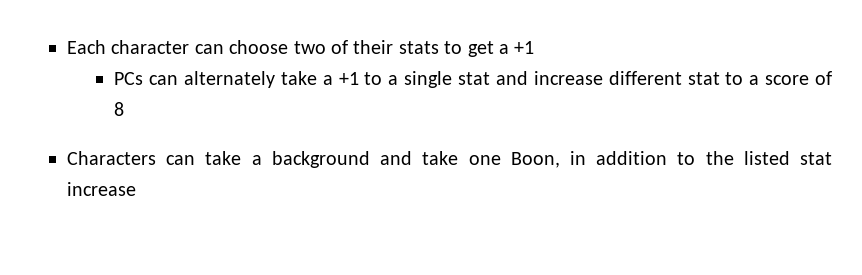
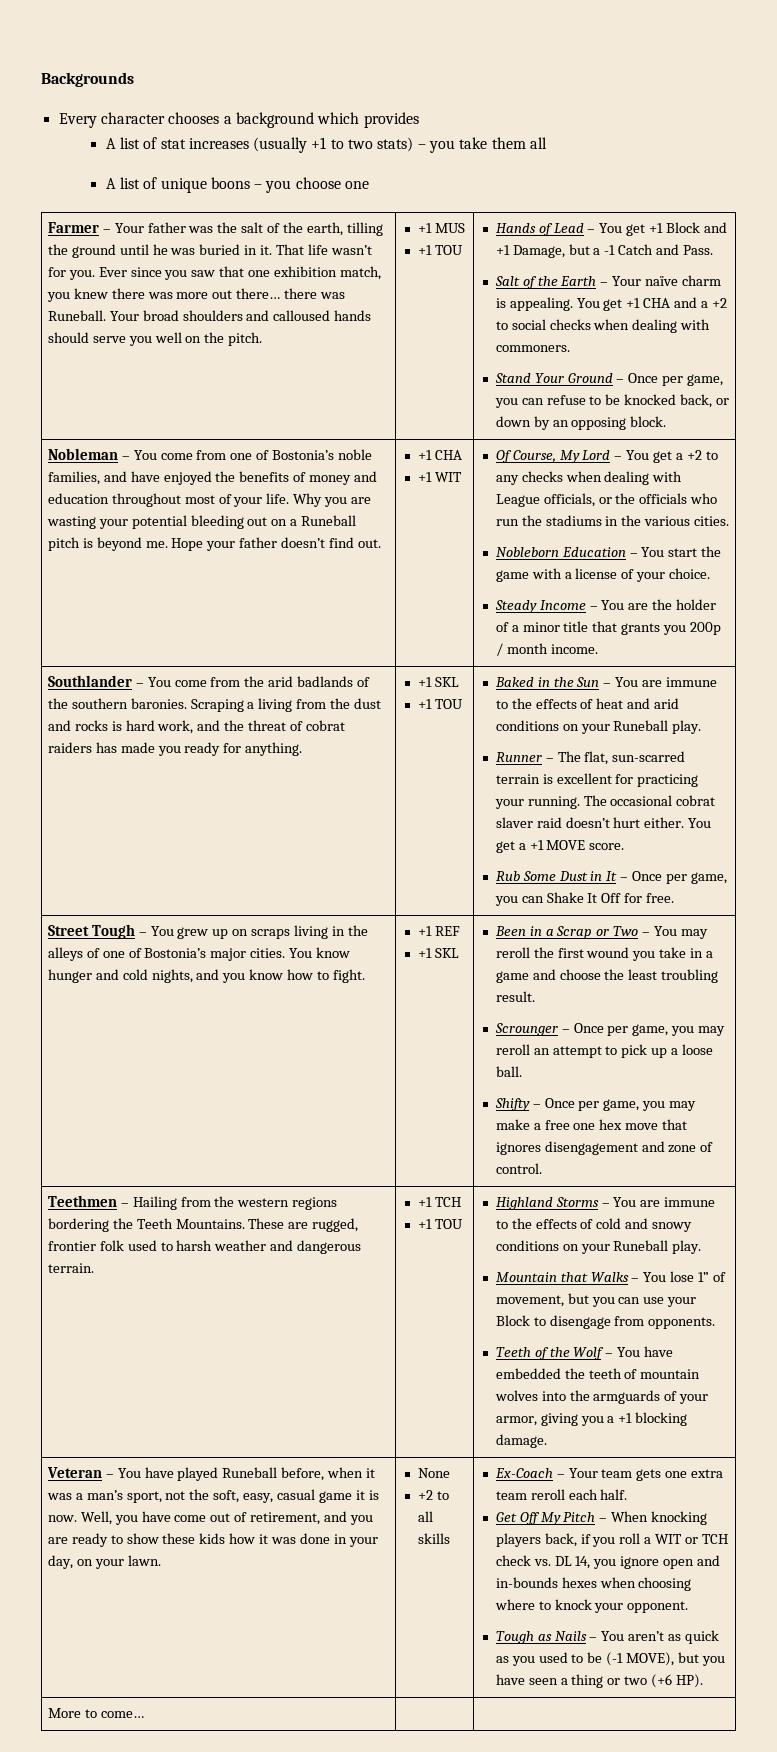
- Each character can choose two of their stats to get a +1
- PCs can alternately take a +1 to a single stat and increase different stat to a score of 8
- Characters can take a background and take one Boon, in addition to the listed stat increase
+ Backgrounds
+ Every character chooses a background which provides
+ A list of stat increases (usually +1 to two stats) – you take them all
+ A list of unique boons – you choose one
+ Farmer – Your father was the salt of the earth, tilling the ground until he was buried in it. That life wasn’t for you. Ever since you saw that one exhibition match, you knew there was more out there… there was Runeball. Your broad shoulders and calloused hands should serve you well on the pitch. | +1 MUS
+ +1 TOU | Hands of Lead – You get +1 Block and +1 Damage, but a -1 Catch and Pass.
+ Salt of the Earth – Your naïve charm is appealing. You get +1 CHA and a +2 to social checks when dealing with commoners.
+ Stand Your Ground – Once per game, you can refuse to be knocked back, or down by an opposing block.
+ Nobleman – You come from one of Bostonia’s noble families, and have enjoyed the benefits of money and education throughout most of your life. Why you are wasting your potential bleeding out on a Runeball pitch is beyond me. Hope your father doesn’t find out. | +1 CHA
+ +1 WIT | Of Course, My Lord – You get a +2 to any checks when dealing with League officials, or the officials who run the stadiums in the various cities.
+ Nobleborn Education – You start the game with a license of your choice.
+ Steady Income – You are the holder of a minor title that grants you 200p / month income.
+ Southlander – You come from the arid badlands of the southern baronies. Scraping a living from the dust and rocks is hard work, and the threat of cobrat raiders has made you ready for anything. | +1 SKL
+ +1 TOU | Baked in the Sun – You are immune to the effects of heat and arid conditions on your Runeball play.
+ Runner – The flat, sun-scarred terrain is excellent for practicing your running. The occasional cobrat slaver raid doesn’t hurt either. You get a +1 MOVE score.
+ Rub Some Dust in It – Once per game, you can Shake It Off for free.
+ Street Tough – You grew up on scraps living in the alleys of one of Bostonia’s major cities. You know hunger and cold nights, and you know how to fight. | +1 REF
+ +1 SKL | Been in a Scrap or Two – You may reroll the first wound you take in a game and choose the least troubling result.
+ Scrounger – Once per game, you may reroll an attempt to pick up a loose ball.
+ Shifty – Once per game, you may make a free one hex move that ignores disengagement and zone of control.
+ Teethmen – Hailing from the western regions bordering the Teeth Mountains. These are rugged, frontier folk used to harsh weather and dangerous terrain. | +1 TCH
+ +1 TOU | Highland Storms – You are immune to the effects of cold and snowy conditions on your Runeball play.
+ Mountain that Walks – You lose 1” of movement, but you can use your Block to disengage from opponents.
+ Teeth of the Wolf – You have embedded the teeth of mountain wolves into the armguards of your armor, giving you a +1 blocking damage.
+ Veteran – You have played Runeball before, when it was a man’s sport, not the soft, easy, casual game it is now. Well, you have come out of retirement, and you are ready to show these kids how it was done in your day, on your lawn. | None
+ +2 to all skills | Ex-Coach – Your team gets one extra team reroll each half.
+ Get Off My Pitch – When knocking players back, if you roll a WIT or TCH check vs. DL 14, you ignore open and in-bounds hexes when choosing where to knock your opponent.
+ Tough as Nails – You aren’t as quick as you used to be (-1 MOVE), but you have seen a thing or two (+6 HP).
+ More to come… | |

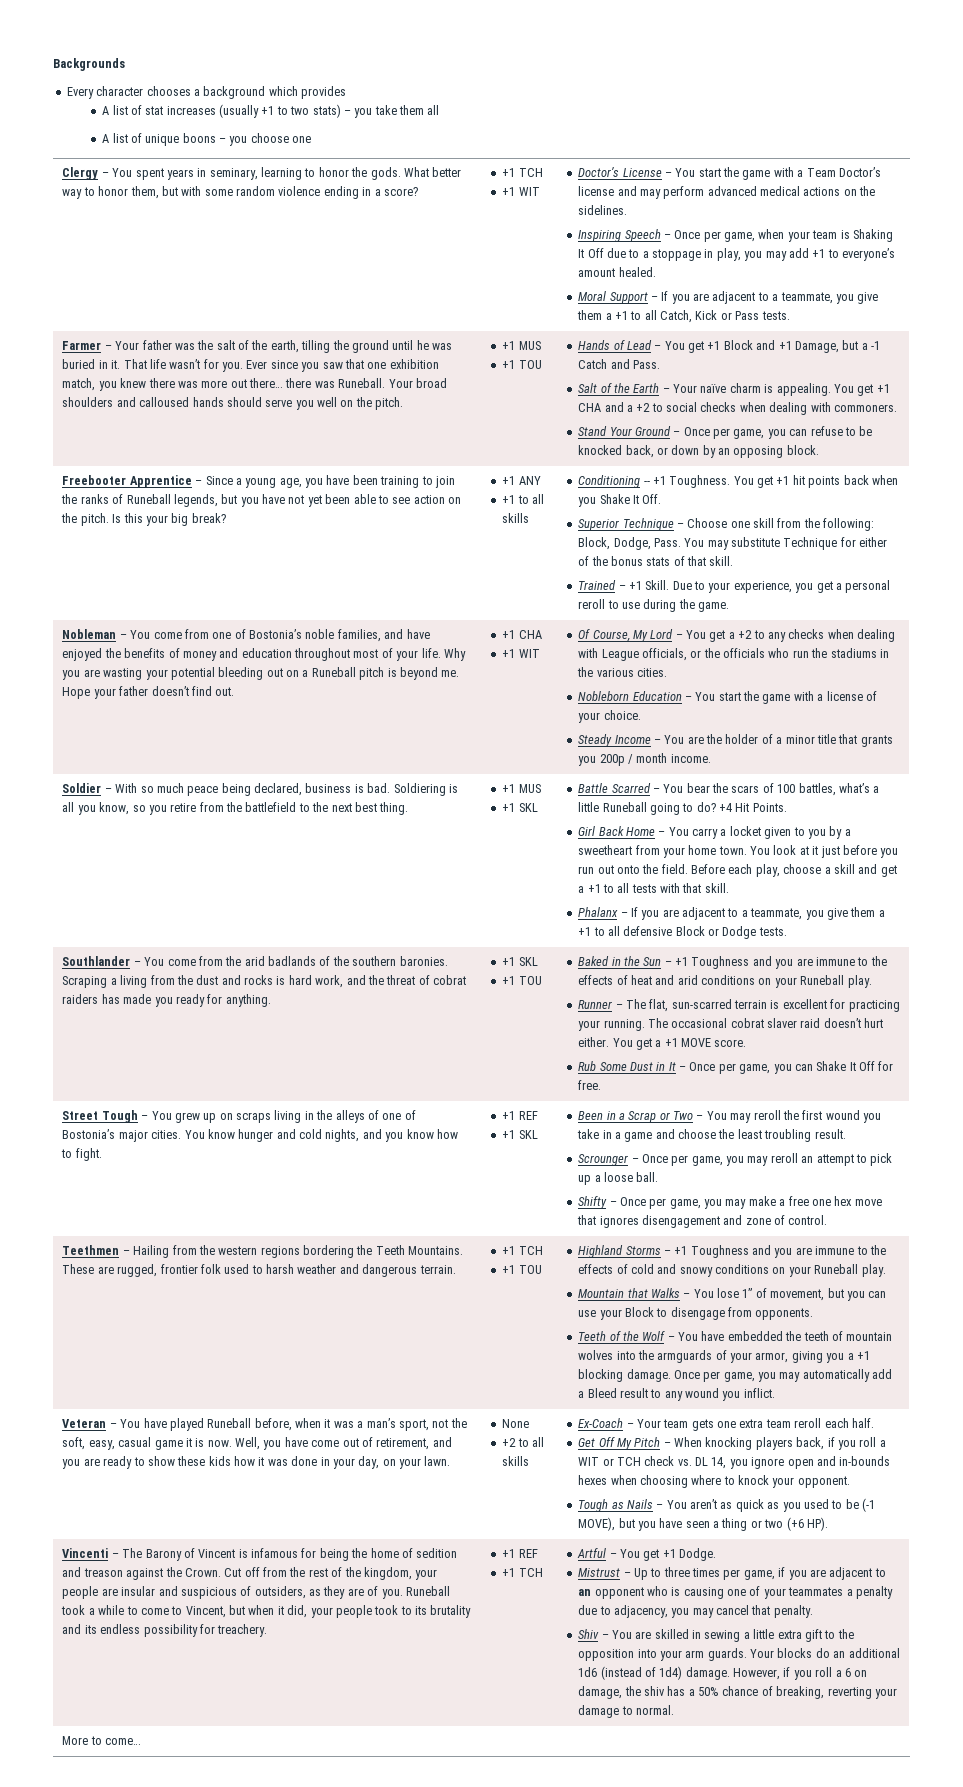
+ Clergy – You spent years in seminary, learning to honor the gods. What better way to honor them, but with some random violence ending in a score? | +1 TCH
+ +1 WIT | Doctor’s License – You start the game with a Team Doctor’s license and may perform advanced medical actions on the sidelines.
+ Inspiring Speech – Once per game, when your team is Shaking It Off due to a stoppage in play, you may add +1 to everyone’s amount healed.
+ Moral Support – If you are adjacent to a teammate, you give them a +1 to all Catch, Kick or Pass tests.
+ Freebooter Apprentice – Since a young age, you have been training to join the ranks of Runeball legends, but you have not yet been able to see action on the pitch. Is this your big break? | +1 ANY
+ +1 to all skills | Conditioning -- +1 Toughness. You get +1 hit points back when you Shake It Off.
+ Superior Technique – Choose one skill from the following: Block, Dodge, Pass. You may substitute Technique for either of the bonus stats of that skill.
+ Trained – +1 Skill. Due to your experience, you get a personal reroll to use during the game.
+ Soldier – With so much peace being declared, business is bad. Soldiering is all you know, so you retire from the battlefield to the next best thing. | +1 MUS
+ +1 SKL | Battle Scarred – You bear the scars of 100 battles, what’s a little Runeball going to do? +4 Hit Points.
+ Girl Back Home – You carry a locket given to you by a sweetheart from your home town. You look at it just before you run out onto the field. Before each play, choose a skill and get a +1 to all tests with that skill.
+ Phalanx – If you are adjacent to a teammate, you give them a +1 to all defensive Block or Dodge tests.
- Baked in the Sun – You are immune to the effects of heat and arid conditions on your Runeball play.
+ Baked in the Sun – +1 Toughness and you are immune to the effects of heat and arid conditions on your Runeball play.
- Highland Storms – You are immune to the effects of cold and snowy conditions on your Runeball play.
+ Highland Storms – +1 Toughness and you are immune to the effects of cold and snowy conditions on your Runeball play.
+ Once per game, you may automatically add a Bleed result to any wound you inflict.
+ Vincenti – The Barony of Vincent is infamous for being the home of sedition and treason against the Crown. Cut off from the rest of the kingdom, your people are insular and suspicious of outsiders, as they are of you. Runeball took a while to come to Vincent, but when it did, your people took to its brutality and its endless possibility for treachery. | +1 REF
+ +1 TCH | Artful – You get +1 Dodge.
+ Mistrust – Up to three times per game, if you are adjacent to an opponent who is causing one of your teammates a penalty due to adjacency, you may cancel that penalty.
+ Shiv – You are skilled in sewing a little extra gift to the opposition into your arm guards. Your blocks do an additional 1d6 (instead of 1d4) damage. However, if you roll a 6 on damage, the shiv has a 50% chance of breaking, reverting your damage to normal.

